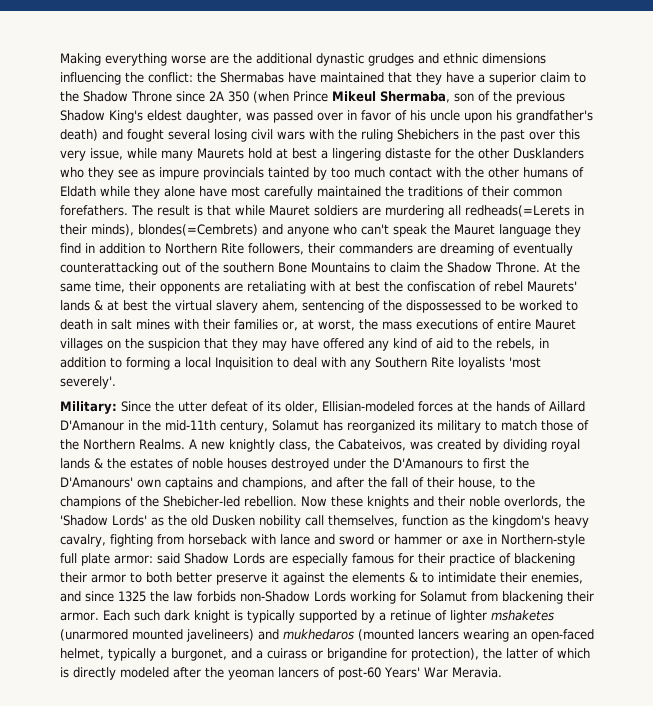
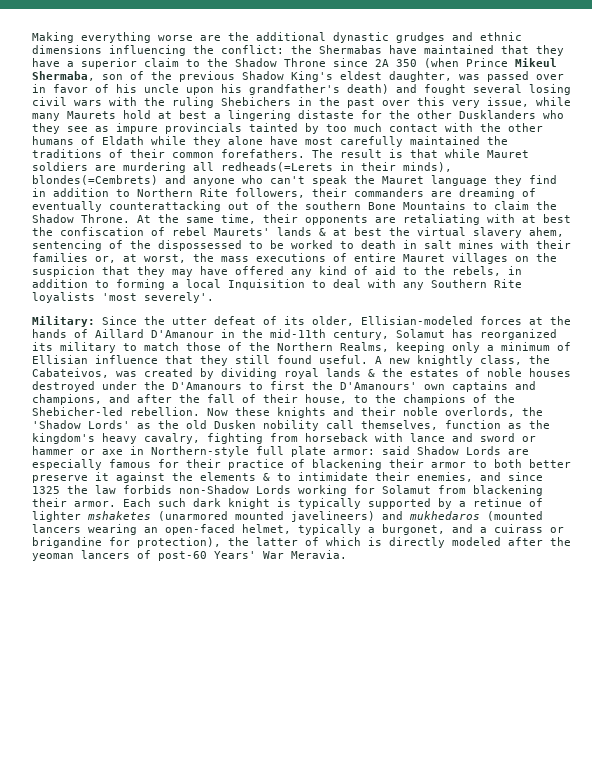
- Military: Since the utter defeat of its older, Ellisian-modeled forces at the hands of Aillard D'Amanour in the mid-11th century, Solamut has reorganized its military to match those of the Northern Realms.
+ Military: Since the utter defeat of its older, Ellisian-modeled forces at the hands of Aillard D'Amanour in the mid-11th century, Solamut has reorganized its military to match those of the Northern Realms, keeping only a minimum of Ellisian influence that they still found useful.

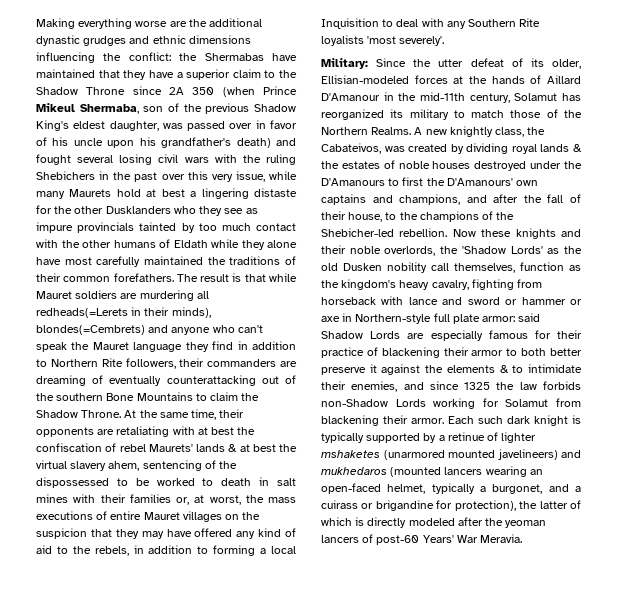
- Military: Since the utter defeat of its older, Ellisian-modeled forces at the hands of Aillard D'Amanour in the mid-11th century, Solamut has reorganized its military to match those of the Northern Realms, keeping only a minimum of Ellisian influence that they still found useful.
+ Military: Since the utter defeat of its older, Ellisian-modeled forces at the hands of Aillard D'Amanour in the mid-11th century, Solamut has reorganized its military to match those of the Northern Realms.

